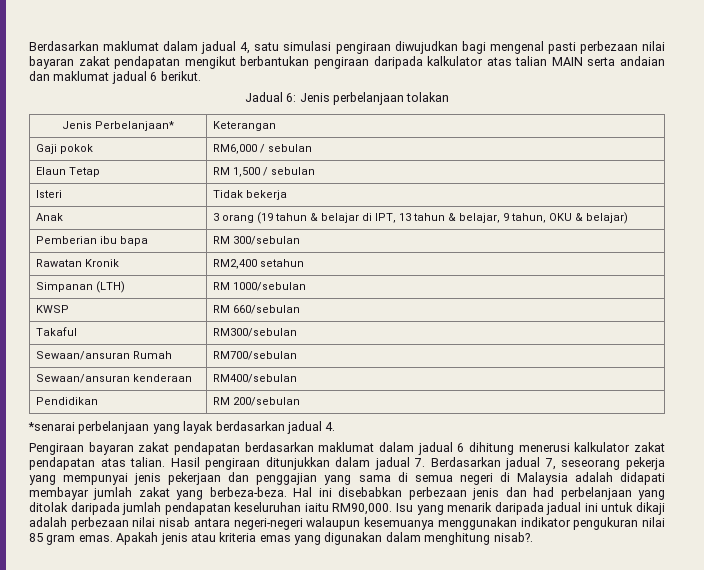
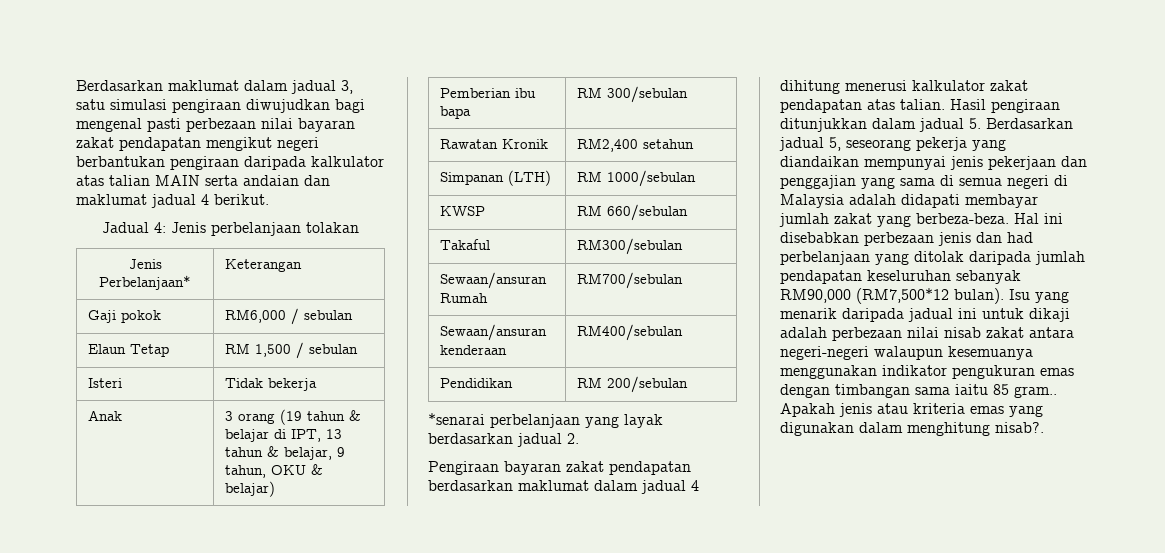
- Berdasarkan maklumat dalam jadual 4, satu simulasi pengiraan diwujudkan bagi mengenal pasti perbezaan nilai bayaran zakat pendapatan mengikut berbantukan pengiraan daripada kalkulator atas talian MAIN serta andaian dan maklumat jadual 6 berikut.
+ Berdasarkan maklumat dalam jadual 3, satu simulasi pengiraan diwujudkan bagi mengenal pasti perbezaan nilai bayaran zakat pendapatan mengikut negeri berbantukan pengiraan daripada kalkulator atas talian MAIN serta andaian dan maklumat jadual 4 berikut.
- Jadual 6: Jenis perbelanjaan tolakan
+ Jadual 4: Jenis perbelanjaan tolakan
- *senarai perbelanjaan yang layak berdasarkan jadual 4.
+ *senarai perbelanjaan yang layak berdasarkan jadual 2.
- Pengiraan bayaran zakat pendapatan berdasarkan maklumat dalam jadual 6 dihitung menerusi kalkulator zakat pendapatan atas talian.
+ Pengiraan bayaran zakat pendapatan berdasarkan maklumat dalam jadual 4 dihitung menerusi kalkulator zakat pendapatan atas talian.
- Hasil pengiraan ditunjukkan dalam jadual 7. Berdasarkan jadual 7, seseorang pekerja yang mempunyai jenis pekerjaan dan penggajian yang sama di semua negeri di Malaysia adalah didapati membayar jumlah zakat yang berbeza-beza.
+ Hasil pengiraan ditunjukkan dalam jadual 5. Berdasarkan jadual 5, seseorang pekerja yang diandaikan mempunyai jenis pekerjaan dan penggajian yang sama di semua negeri di Malaysia adalah didapati membayar jumlah zakat yang berbeza-beza.
- Hal ini disebabkan perbezaan jenis dan had perbelanjaan yang ditolak daripada jumlah pendapatan keseluruhan iaitu RM90,000.
+ Hal ini disebabkan perbezaan jenis dan had perbelanjaan yang ditolak daripada jumlah pendapatan keseluruhan sebanyak RM90,000 (RM7,500*12 bulan).
- Isu yang menarik daripada jadual ini untuk dikaji adalah perbezaan nilai nisab antara negeri-negeri walaupun kesemuanya menggunakan indikator pengukuran nilai 85 gram emas.
+ Isu yang menarik daripada jadual ini untuk dikaji adalah perbezaan nilai nisab zakat antara negeri-negeri walaupun kesemuanya menggunakan indikator pengukuran emas dengan timbangan sama iaitu 85 gram..

